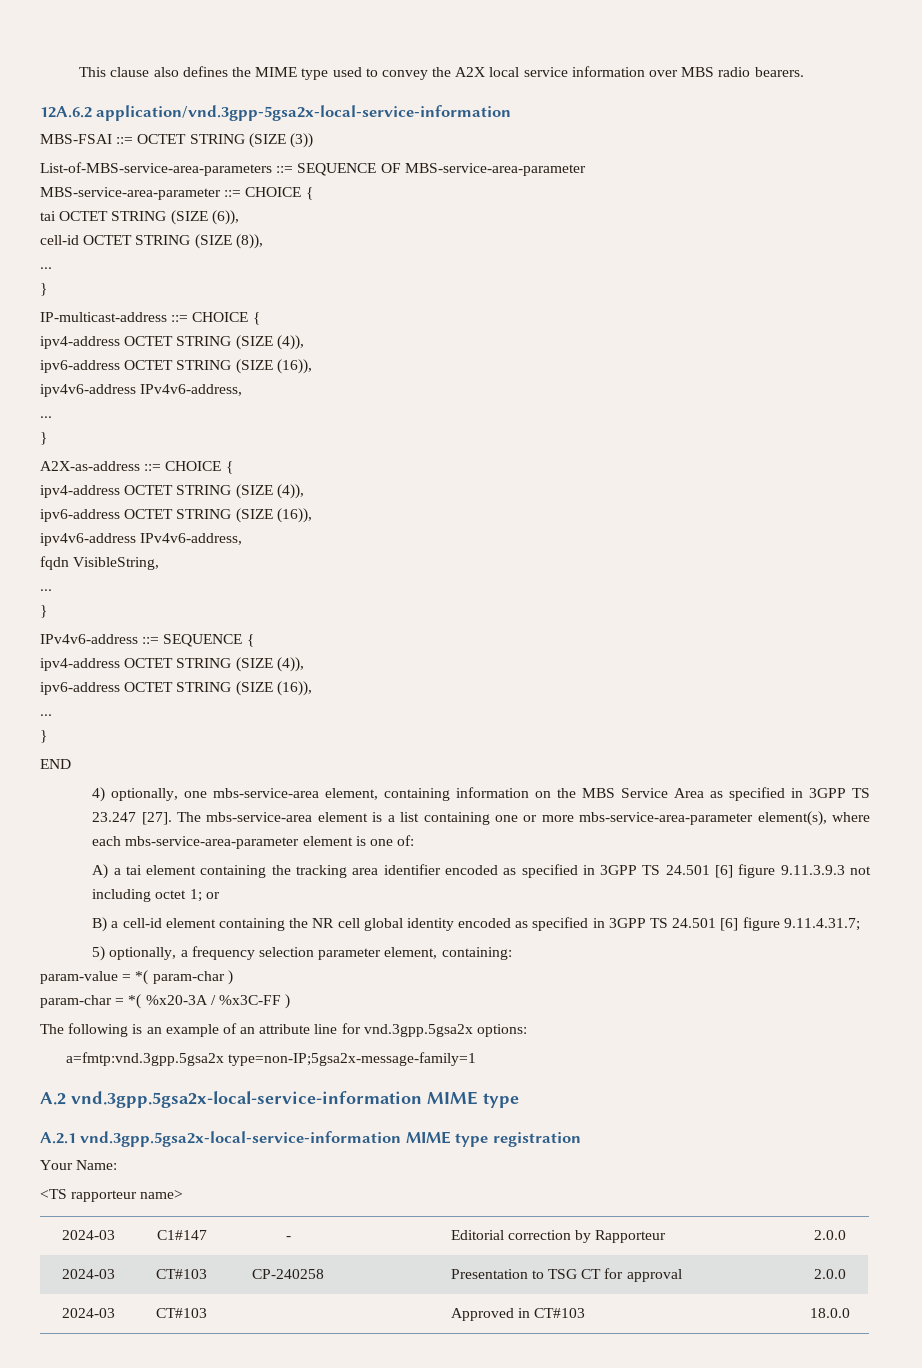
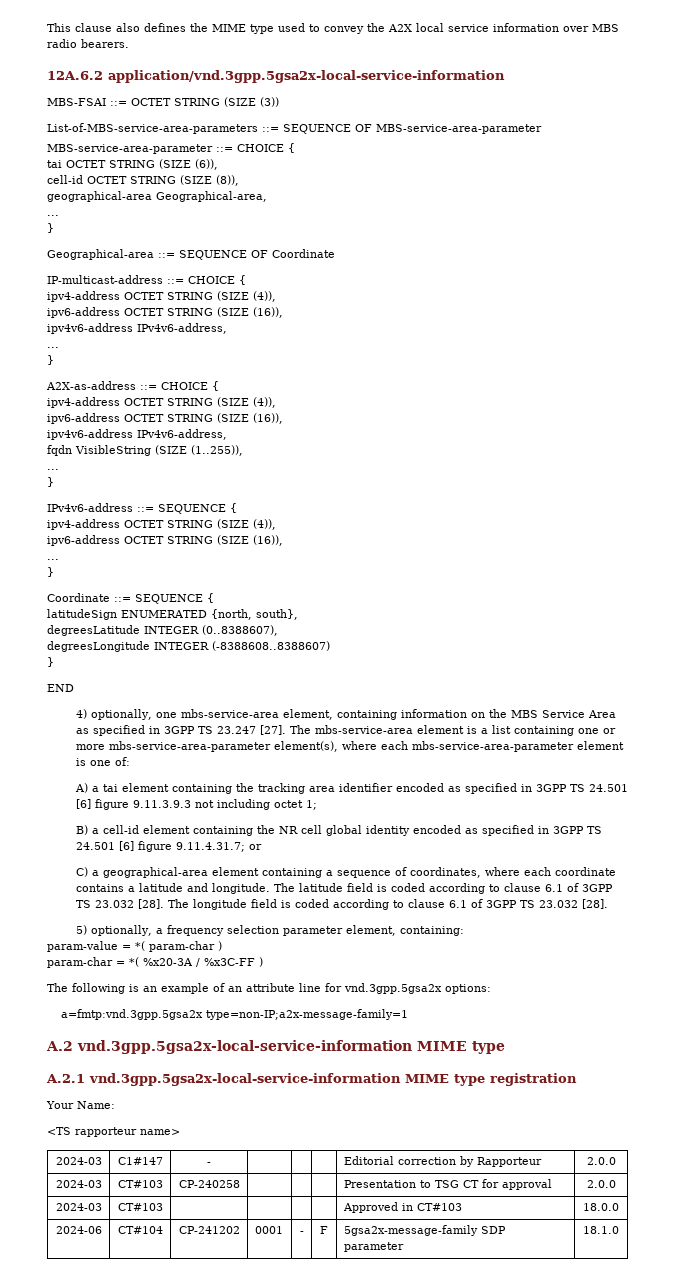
- 12A.6.2 application/vnd.3gpp-5gsa2x-local-service-information
+ 12A.6.2 application/vnd.3gpp.5gsa2x-local-service-information
  cell-id OCTET STRING (SIZE (8)),
+ geographical-area Geographical-area,
  ...
  }
+ Geographical-area ::= SEQUENCE OF Coordinate
- fqdn VisibleString,
+ fqdn VisibleString (SIZE (1..255)),
+ Coordinate ::= SEQUENCE {
+ latitudeSign ENUMERATED {north, south},
+ degreesLatitude INTEGER (0..8388607),
+ degreesLongitude INTEGER (-8388608..8388607)
+ }
- A) a tai element containing the tracking area identifier encoded as specified in 3GPP TS 24.501 [6] figure 9.11.3.9.3 not including octet 1; or
+ A) a tai element containing the tracking area identifier encoded as specified in 3GPP TS 24.501 [6] figure 9.11.3.9.3 not including octet 1;
- B) a cell-id element containing the NR cell global identity encoded as specified in 3GPP TS 24.501 [6] figure 9.11.4.31.7;
+ B) a cell-id element containing the NR cell global identity encoded as specified in 3GPP TS 24.501 [6] figure 9.11.4.31.7; or
+ C) a geographical-area element containing a sequence of coordinates, where each coordinate contains a latitude and longitude. The latitude field is coded according to clause 6.1 of 3GPP TS 23.032 [28]. The longitude field is coded according to clause 6.1 of 3GPP TS 23.032 [28].
- a=fmtp:vnd.3gpp.5gsa2x type=non-IP;5gsa2x-message-family=1
+ a=fmtp:vnd.3gpp.5gsa2x type=non-IP;a2x-message-family=1
+ 2024-06 | CT#104 | CP-241202 | 0001 | - | F | 5gsa2x-message-family SDP parameter | 18.1.0

